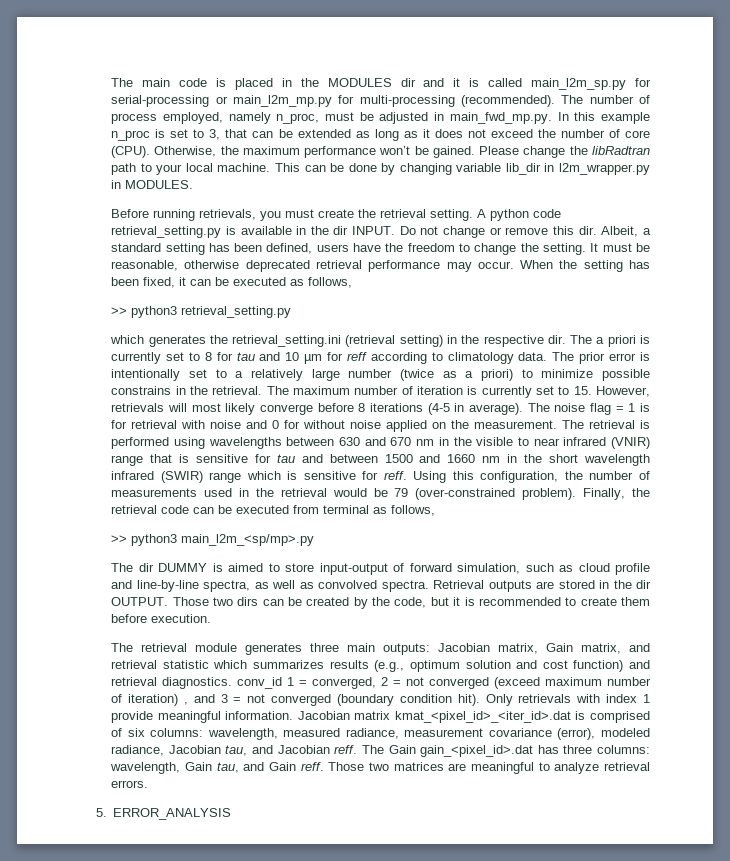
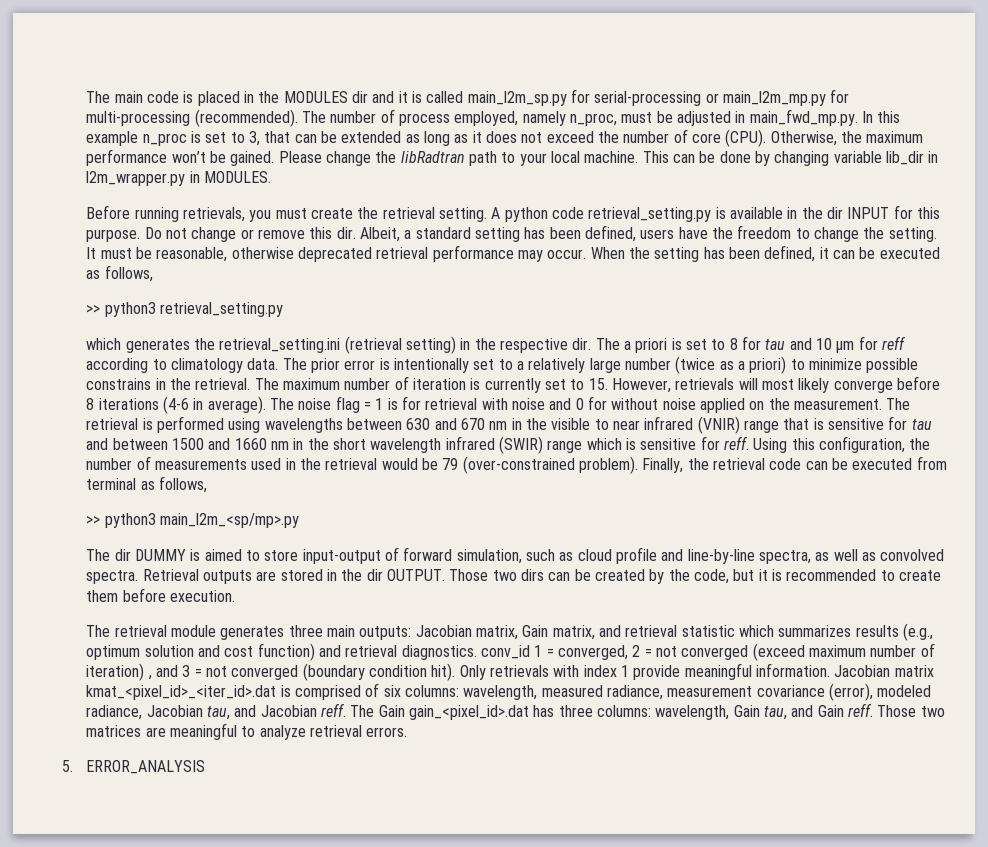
- A python code retrieval_setting.py is available in the dir INPUT.
+ A python code retrieval_setting.py is available in the dir INPUT for this purpose.
- When the setting has been fixed, it can be executed as follows,
+ When the setting has been defined, it can be executed as follows,
- The a priori is currently set to 8 for tau and 10 µm for reff according to climatology data.
+ The a priori is set to 8 for tau and 10 µm for reff according to climatology data.
- The maximum number of iteration is currently set to 15. However, retrievals will most likely converge before 8 iterations (4-5 in average).
+ The maximum number of iteration is currently set to 15. However, retrievals will most likely converge before 8 iterations (4-6 in average).

